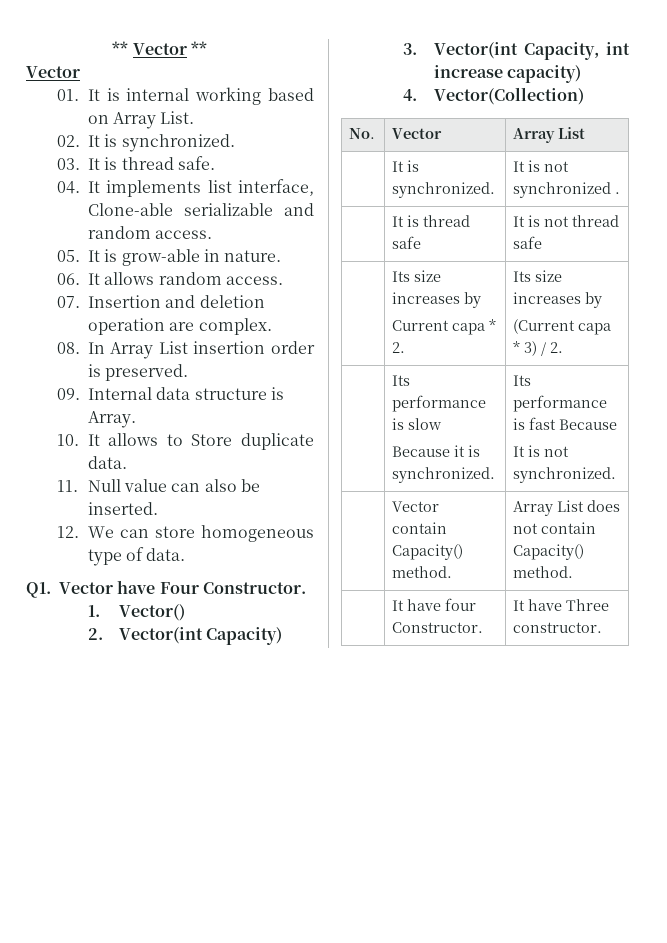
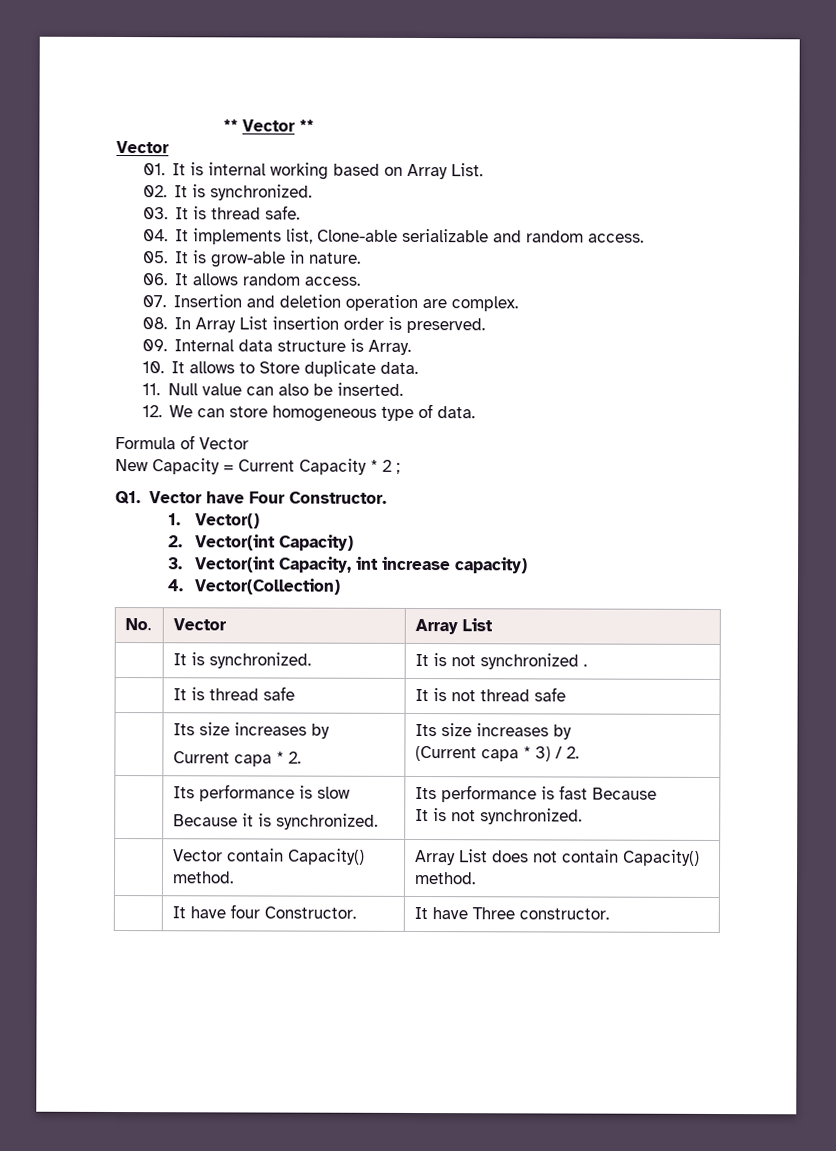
- 04. It implements list interface, Clone-able serializable and random access.
+ 04. It implements list, Clone-able serializable and random access.
+ Formula of Vector
+ New Capacity = Current Capacity * 2 ;

